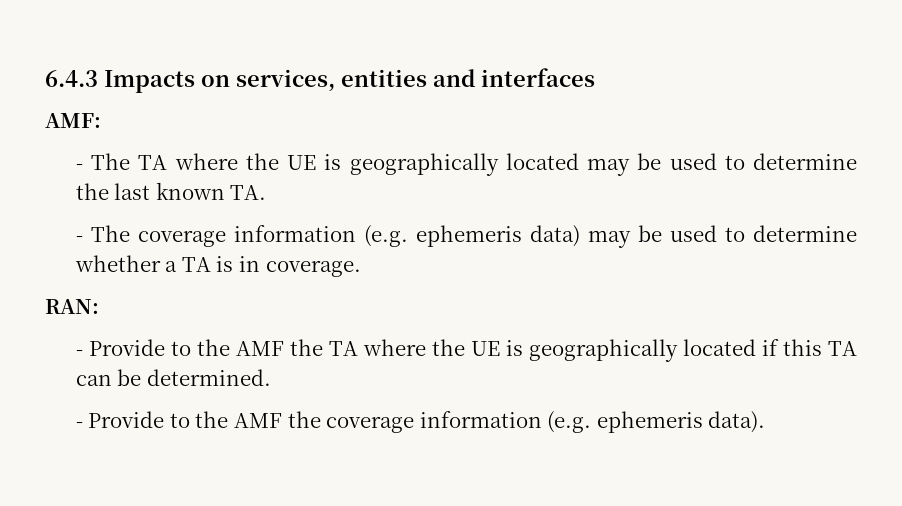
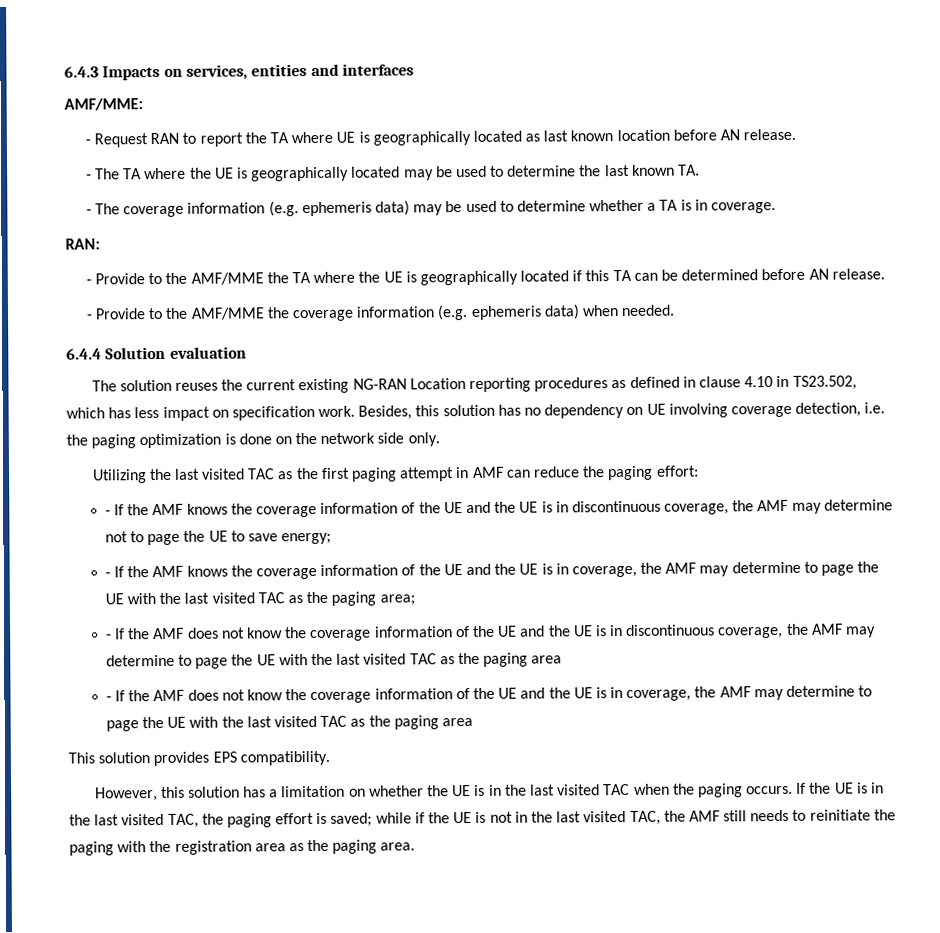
- AMF:
+ AMF/MME:
+ - Request RAN to report the TA where UE is geographically located as last known location before AN release.
- - Provide to the AMF the TA where the UE is geographically located if this TA can be determined.
- - Provide to the AMF the coverage information (e.g. ephemeris data).
+ - Provide to the AMF/MME the TA where the UE is geographically located if this TA can be determined before AN release.
+ - Provide to the AMF/MME the coverage information (e.g. ephemeris data) when needed.
+ 6.4.4 Solution evaluation
+ The solution reuses the current existing NG-RAN Location reporting procedures as defined in clause 4.10 in TS23.502, which has less impact on specification work. Besides, this solution has no dependency on UE involving coverage detection, i.e. the paging optimization is done on the network side only.
+ Utilizing the last visited TAC as the first paging attempt in AMF can reduce the paging effort:
+ - If the AMF knows the coverage information of the UE and the UE is in discontinuous coverage, the AMF may determine not to page the UE to save energy;
+ - If the AMF knows the coverage information of the UE and the UE is in coverage, the AMF may determine to page the UE with the last visited TAC as the paging area;
+ - If the AMF does not know the coverage information of the UE and the UE is in discontinuous coverage, the AMF may determine to page the UE with the last visited TAC as the paging area
+ - If the AMF does not know the coverage information of the UE and the UE is in coverage, the AMF may determine to page the UE with the last visited TAC as the paging area
+ This solution provides EPS compatibility.
+ However, this solution has a limitation on whether the UE is in the last visited TAC when the paging occurs. If the UE is in the last visited TAC, the paging effort is saved; while if the UE is not in the last visited TAC, the AMF still needs to reinitiate the paging with the registration area as the paging area.

